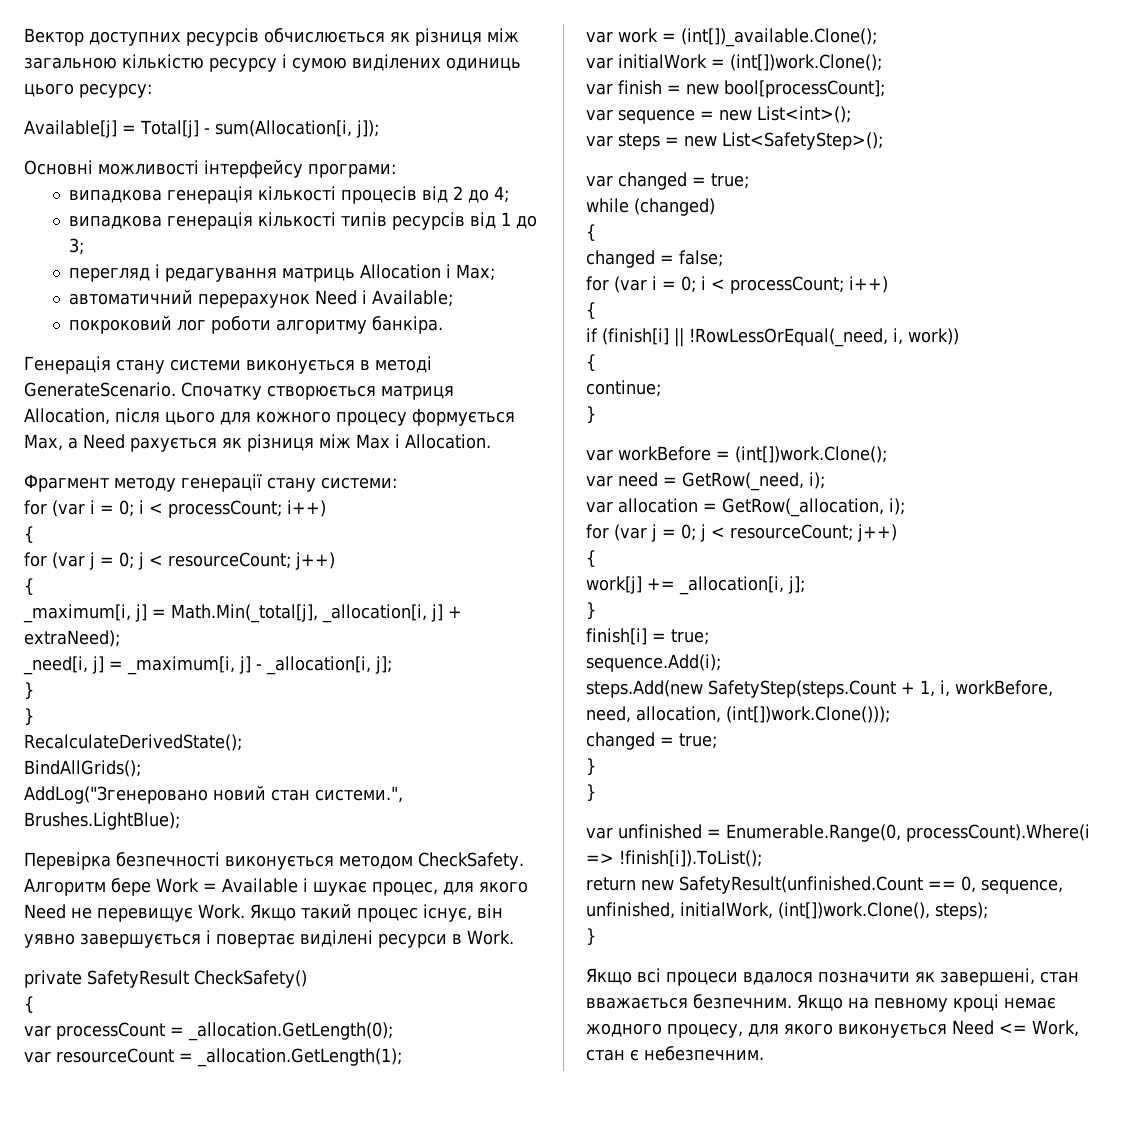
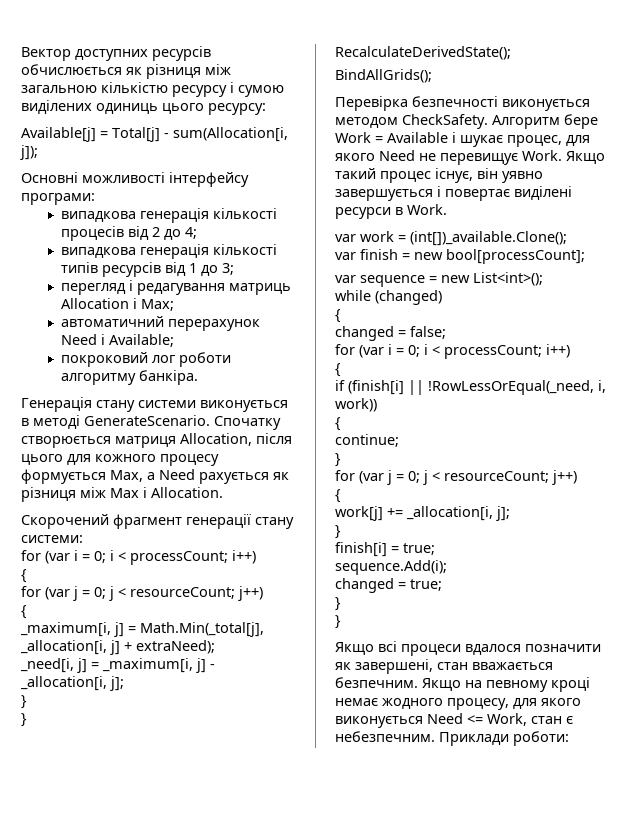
- Фрагмент методу генерації стану системи:
+ Скорочений фрагмент генерації стану системи:
- AddLog("Згенеровано новий стан системи.", Brushes.LightBlue);
- private SafetyResult CheckSafety()
- {
- var processCount = _allocation.GetLength(0);
- var resourceCount = _allocation.GetLength(1);
- var initialWork = (int[])work.Clone();
- var steps = new List<SafetyStep>();
- var changed = true;
- var workBefore = (int[])work.Clone();
- var need = GetRow(_need, i);
- var allocation = GetRow(_allocation, i);
- steps.Add(new SafetyStep(steps.Count + 1, i, workBefore, need, allocation, (int[])work.Clone()));
- var unfinished = Enumerable.Range(0, processCount).Where(i => !finish[i]).ToList();
- return new SafetyResult(unfinished.Count == 0, sequence, unfinished, initialWork, (int[])work.Clone(), steps);
- }
+ Приклади роботи:

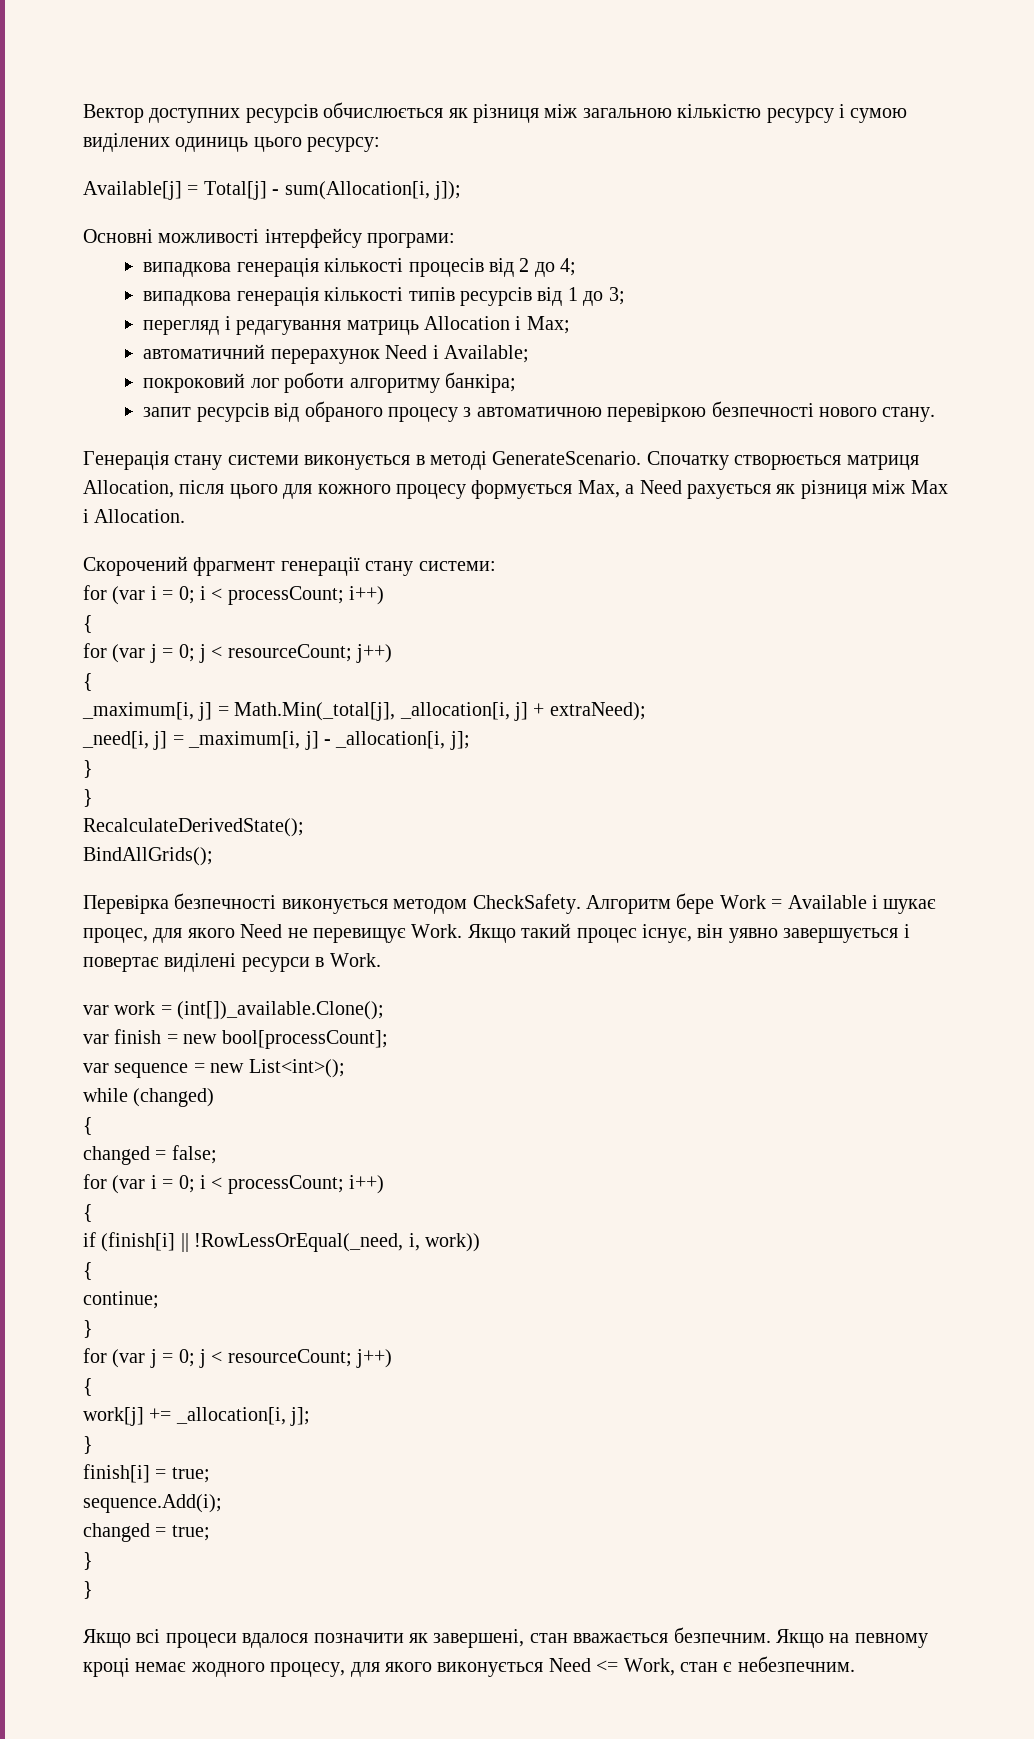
- покроковий лог роботи алгоритму банкіра.
+ покроковий лог роботи алгоритму банкіра;
+ запит ресурсів від обраного процесу з автоматичною перевіркою безпечності нового стану.
- Приклади роботи:

